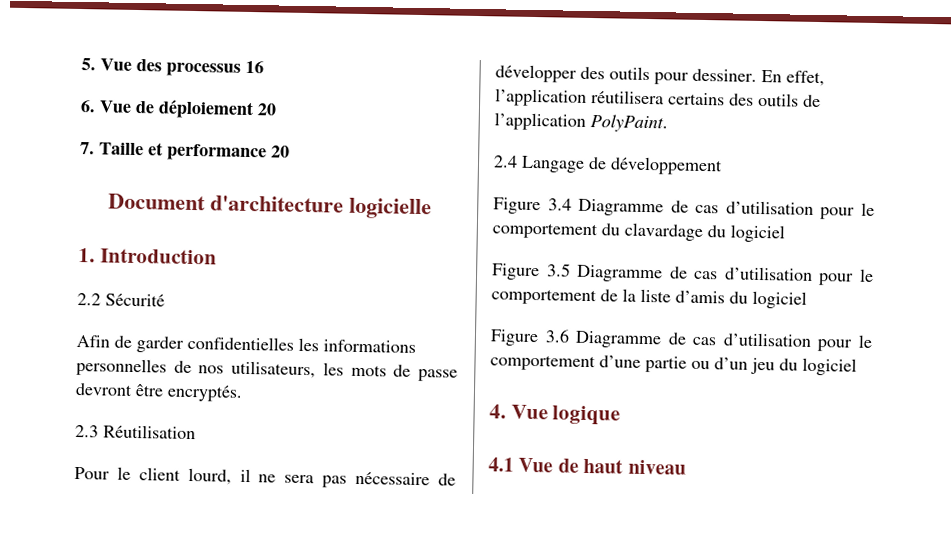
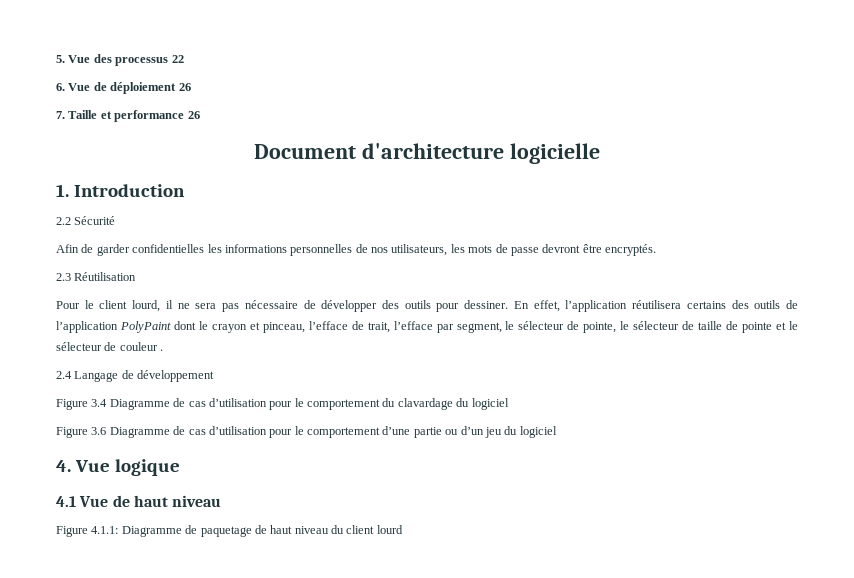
- 5. Vue des processus 16
+ 5. Vue des processus 22
- 6. Vue de déploiement 20
+ 6. Vue de déploiement 26
- 7. Taille et performance 20
+ 7. Taille et performance 26
- En effet, l’application réutilisera certains des outils de l’application PolyPaint.
+ En effet, l’application réutilisera certains des outils de l’application PolyPaint dont le crayon et pinceau, l’efface de trait, l’efface par segment, le sélecteur de pointe, le sélecteur de taille de pointe et le sélecteur de couleur .
- Figure 3.5 Diagramme de cas d’utilisation pour le comportement de la liste d’amis du logiciel
+ Figure 4.1.1: Diagramme de paquetage de haut niveau du client lourd

